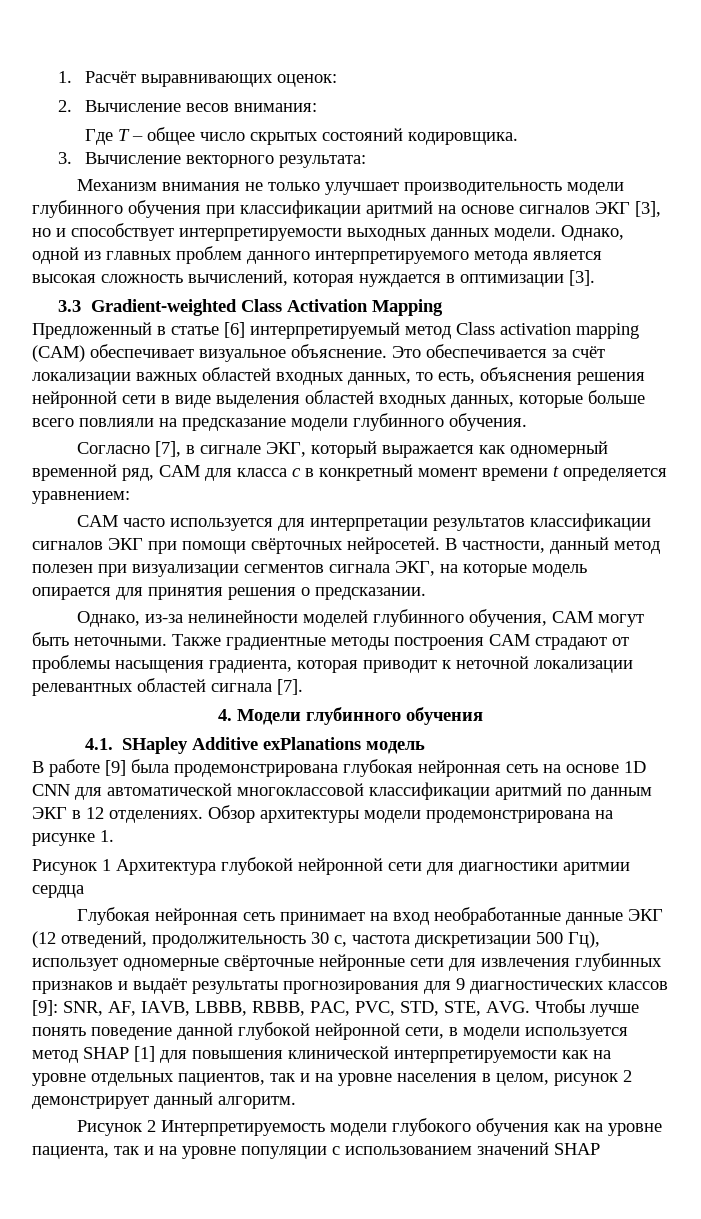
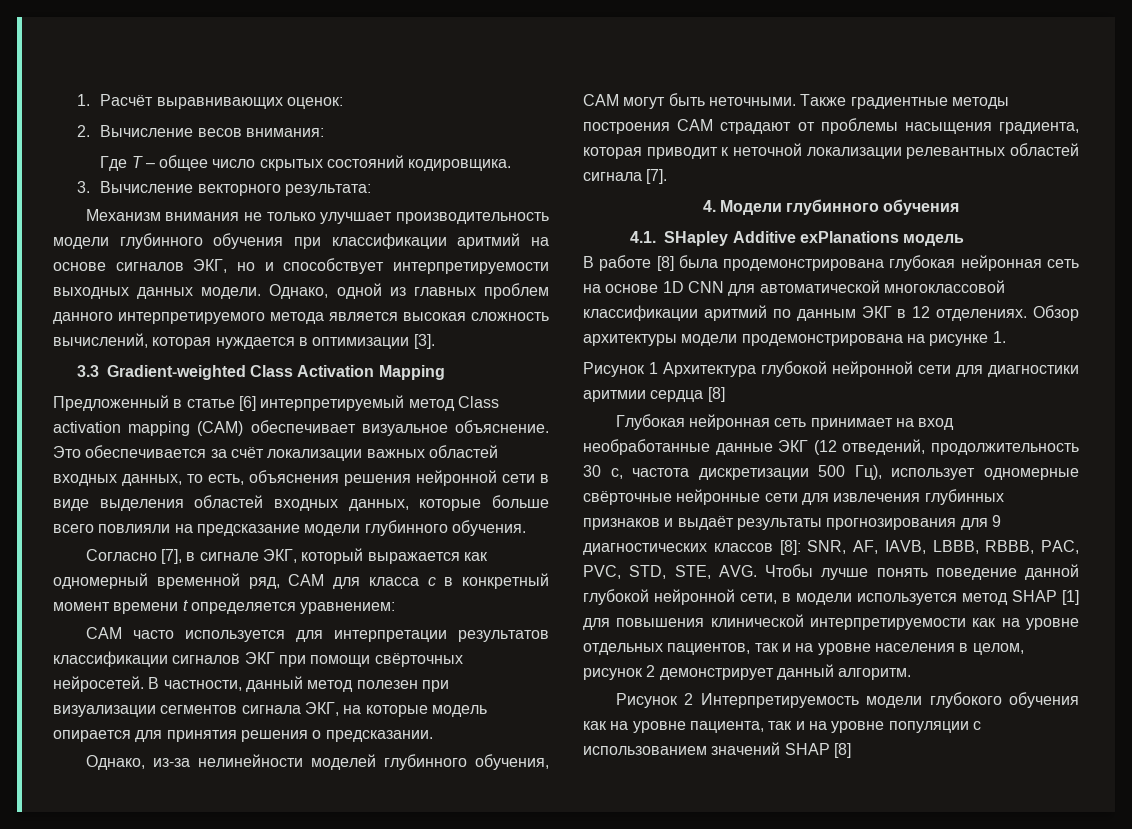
- Механизм внимания не только улучшает производительность модели глубинного обучения при классификации аритмий на основе сигналов ЭКГ [3], но и способствует интерпретируемости выходных данных модели.
+ Механизм внимания не только улучшает производительность модели глубинного обучения при классификации аритмий на основе сигналов ЭКГ, но и способствует интерпретируемости выходных данных модели.
- В работе [9] была продемонстрирована глубокая нейронная сеть на основе 1D CNN для автоматической многоклассовой классификации аритмий по данным ЭКГ в 12 отделениях.
+ В работе [8] была продемонстрирована глубокая нейронная сеть на основе 1D CNN для автоматической многоклассовой классификации аритмий по данным ЭКГ в 12 отделениях.
- Рисунок 1 Архитектура глубокой нейронной сети для диагностики аритмии сердца
+ Рисунок 1 Архитектура глубокой нейронной сети для диагностики аритмии сердца [8]
- Глубокая нейронная сеть принимает на вход необработанные данные ЭКГ (12 отведений, продолжительность 30 с, частота дискретизации 500 Гц), использует одномерные свёрточные нейронные сети для извлечения глубинных признаков и выдаёт результаты прогнозирования для 9 диагностических классов [9]:
+ Глубокая нейронная сеть принимает на вход необработанные данные ЭКГ (12 отведений, продолжительность 30 с, частота дискретизации 500 Гц), использует одномерные свёрточные нейронные сети для извлечения глубинных признаков и выдаёт результаты прогнозирования для 9 диагностических классов [8]:
- Рисунок 2 Интерпретируемость модели глубокого обучения как на уровне пациента, так и на уровне популяции с использованием значений SHAP
+ Рисунок 2 Интерпретируемость модели глубокого обучения как на уровне пациента, так и на уровне популяции с использованием значений SHAP [8]

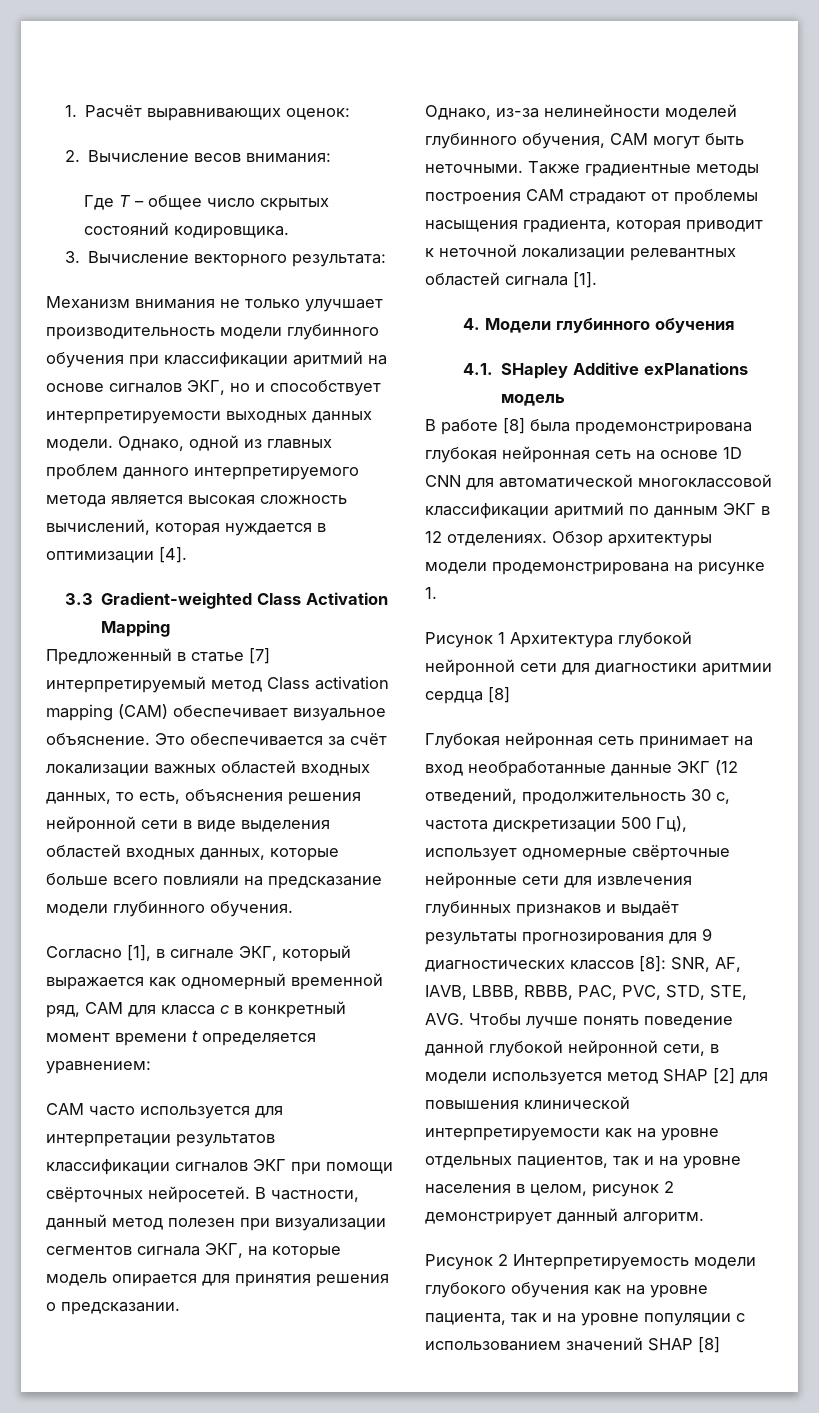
- Однако, одной из главных проблем данного интерпретируемого метода является высокая сложность вычислений, которая нуждается в оптимизации [3].
+ Однако, одной из главных проблем данного интерпретируемого метода является высокая сложность вычислений, которая нуждается в оптимизации [4].
- Предложенный в статье [6] интерпретируемый метод Class activation mapping (CAM) обеспечивает визуальное объяснение.
+ Предложенный в статье [7] интерпретируемый метод Class activation mapping (CAM) обеспечивает визуальное объяснение.
- Согласно [7], в сигнале ЭКГ, который выражается как одномерный временной ряд, CAM для класса c в конкретный момент времени t определяется уравнением:
+ Согласно [1], в сигнале ЭКГ, который выражается как одномерный временной ряд, CAM для класса c в конкретный момент времени t определяется уравнением:
- Также градиентные методы построения CAM страдают от проблемы насыщения градиента, которая приводит к неточной локализации релевантных областей сигнала [7].
+ Также градиентные методы построения CAM страдают от проблемы насыщения градиента, которая приводит к неточной локализации релевантных областей сигнала [1].
- SNR, AF, IAVB, LBBB, RBBB, PAC, PVC, STD, STE, AVG. Чтобы лучше понять поведение данной глубокой нейронной сети, в модели используется метод SHAP [1] для повышения клинической интерпретируемости как на уровне отдельных пациентов, так и на уровне населения в целом, рисунок 2 демонстрирует данный алгоритм.
+ SNR, AF, IAVB, LBBB, RBBB, PAC, PVC, STD, STE, AVG. Чтобы лучше понять поведение данной глубокой нейронной сети, в модели используется метод SHAP [2] для повышения клинической интерпретируемости как на уровне отдельных пациентов, так и на уровне населения в целом, рисунок 2 демонстрирует данный алгоритм.

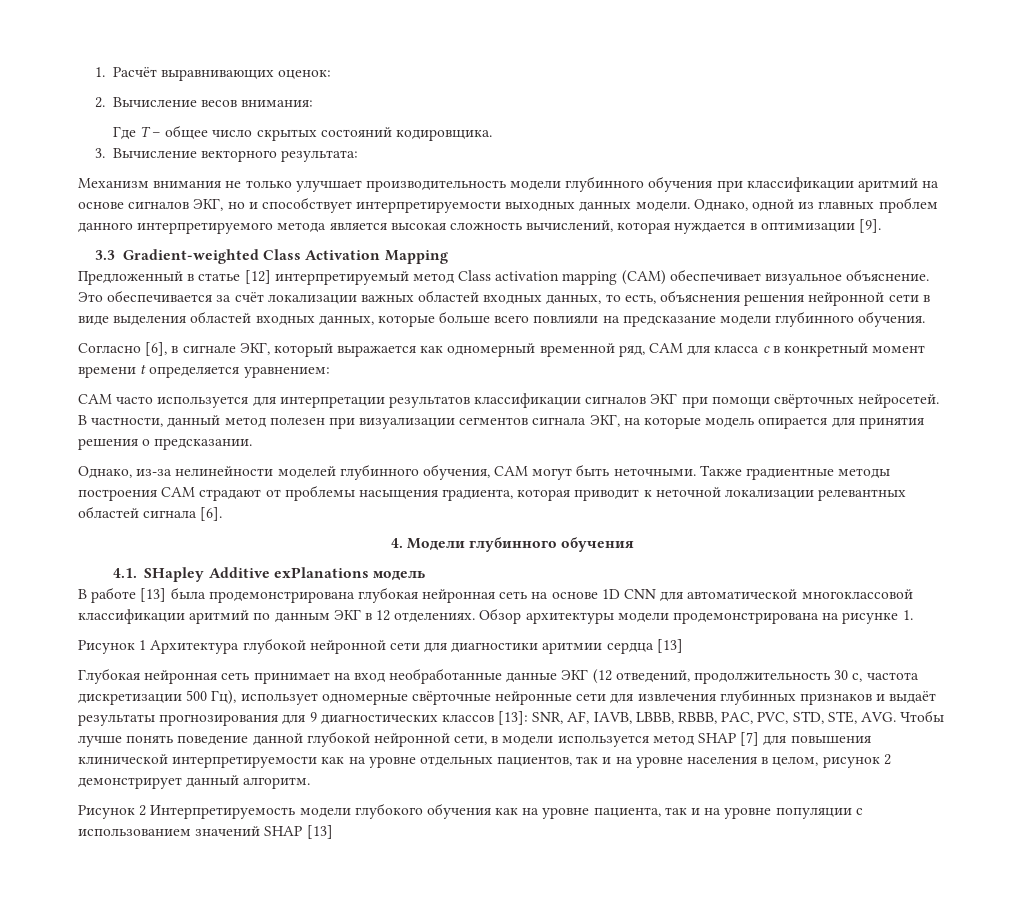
- Однако, одной из главных проблем данного интерпретируемого метода является высокая сложность вычислений, которая нуждается в оптимизации [4].
+ Однако, одной из главных проблем данного интерпретируемого метода является высокая сложность вычислений, которая нуждается в оптимизации [9].
- Предложенный в статье [7] интерпретируемый метод Class activation mapping (CAM) обеспечивает визуальное объяснение.
+ Предложенный в статье [12] интерпретируемый метод Class activation mapping (CAM) обеспечивает визуальное объяснение.
- Согласно [1], в сигнале ЭКГ, который выражается как одномерный временной ряд, CAM для класса c в конкретный момент времени t определяется уравнением:
+ Согласно [6], в сигнале ЭКГ, который выражается как одномерный временной ряд, CAM для класса c в конкретный момент времени t определяется уравнением:
- Также градиентные методы построения CAM страдают от проблемы насыщения градиента, которая приводит к неточной локализации релевантных областей сигнала [1].
+ Также градиентные методы построения CAM страдают от проблемы насыщения градиента, которая приводит к неточной локализации релевантных областей сигнала [6].
- В работе [8] была продемонстрирована глубокая нейронная сеть на основе 1D CNN для автоматической многоклассовой классификации аритмий по данным ЭКГ в 12 отделениях.
+ В работе [13] была продемонстрирована глубокая нейронная сеть на основе 1D CNN для автоматической многоклассовой классификации аритмий по данным ЭКГ в 12 отделениях.
- Рисунок 1 Архитектура глубокой нейронной сети для диагностики аритмии сердца [8]
+ Рисунок 1 Архитектура глубокой нейронной сети для диагностики аритмии сердца [13]
- Глубокая нейронная сеть принимает на вход необработанные данные ЭКГ (12 отведений, продолжительность 30 с, частота дискретизации 500 Гц), использует одномерные свёрточные нейронные сети для извлечения глубинных признаков и выдаёт результаты прогнозирования для 9 диагностических классов [8]:
+ Глубокая нейронная сеть принимает на вход необработанные данные ЭКГ (12 отведений, продолжительность 30 с, частота дискретизации 500 Гц), использует одномерные свёрточные нейронные сети для извлечения глубинных признаков и выдаёт результаты прогнозирования для 9 диагностических классов [13]:
- SNR, AF, IAVB, LBBB, RBBB, PAC, PVC, STD, STE, AVG. Чтобы лучше понять поведение данной глубокой нейронной сети, в модели используется метод SHAP [2] для повышения клинической интерпретируемости как на уровне отдельных пациентов, так и на уровне населения в целом, рисунок 2 демонстрирует данный алгоритм.
+ SNR, AF, IAVB, LBBB, RBBB, PAC, PVC, STD, STE, AVG. Чтобы лучше понять поведение данной глубокой нейронной сети, в модели используется метод SHAP [7] для повышения клинической интерпретируемости как на уровне отдельных пациентов, так и на уровне населения в целом, рисунок 2 демонстрирует данный алгоритм.
- Рисунок 2 Интерпретируемость модели глубокого обучения как на уровне пациента, так и на уровне популяции с использованием значений SHAP [8]
+ Рисунок 2 Интерпретируемость модели глубокого обучения как на уровне пациента, так и на уровне популяции с использованием значений SHAP [13]

